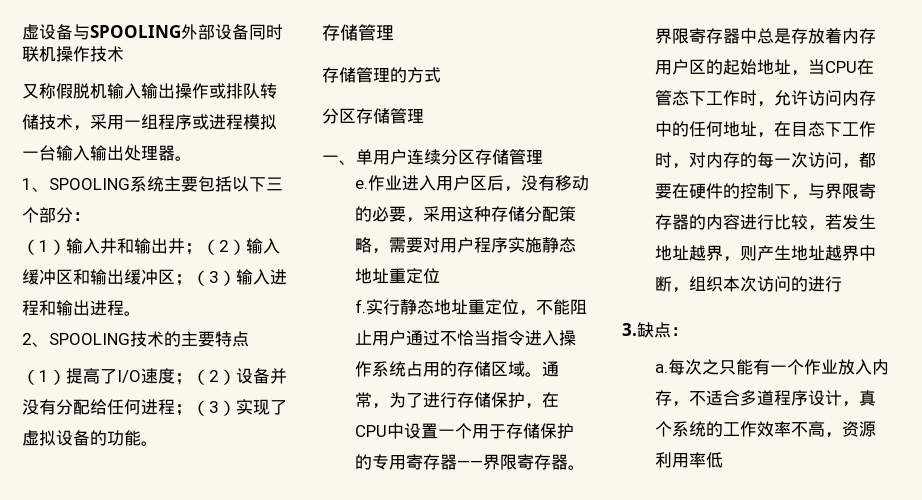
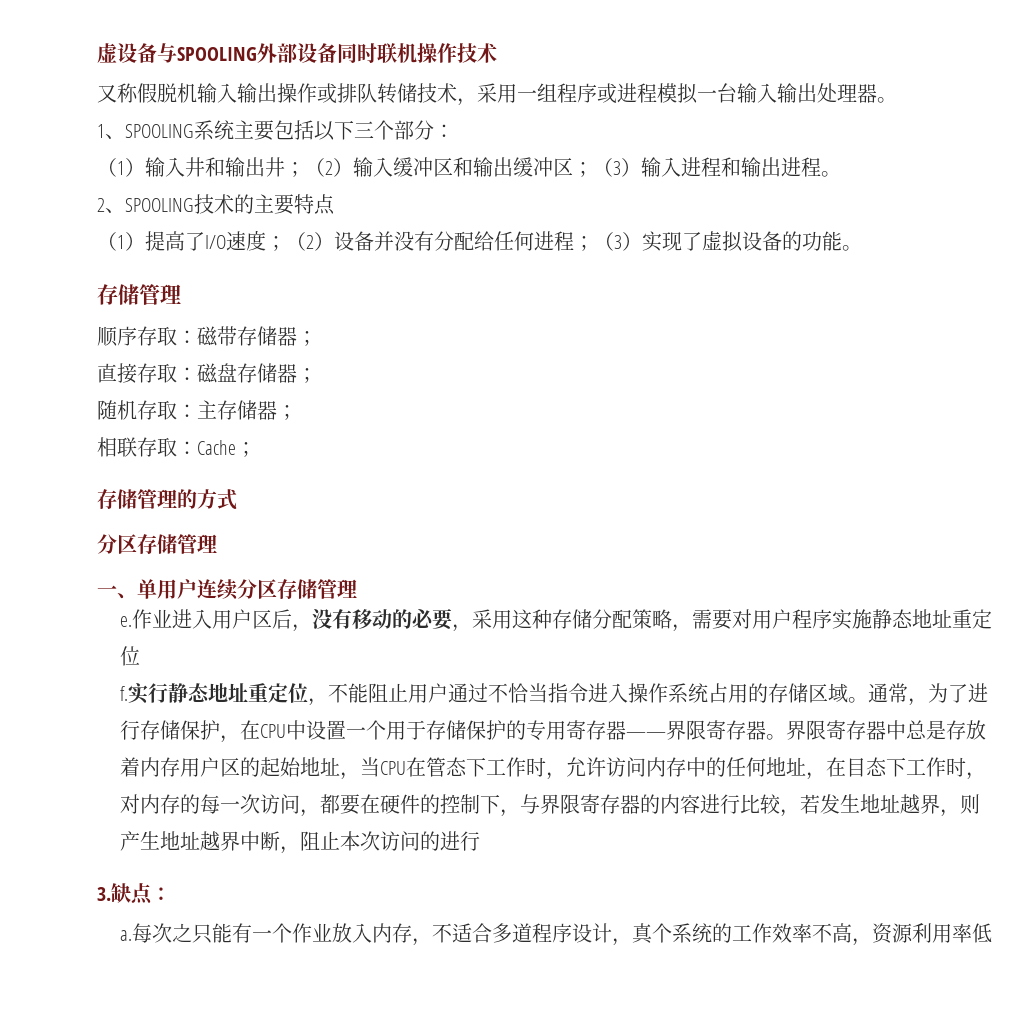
+ 顺序存取：磁带存储器；
+ 直接存取：磁盘存储器；
+ 随机存取：主存储器；
+ 相联存取：Cache；
- 界限寄存器中总是存放着内存用户区的起始地址，当CPU在管态下工作时，允许访问内存中的任何地址，在目态下工作时，对内存的每一次访问，都要在硬件的控制下，与界限寄存器的内容进行比较，若发生地址越界，则产生地址越界中断，组织本次访问的进行
+ 界限寄存器中总是存放着内存用户区的起始地址，当CPU在管态下工作时，允许访问内存中的任何地址，在目态下工作时，对内存的每一次访问，都要在硬件的控制下，与界限寄存器的内容进行比较，若发生地址越界，则产生地址越界中断，阻止本次访问的进行

